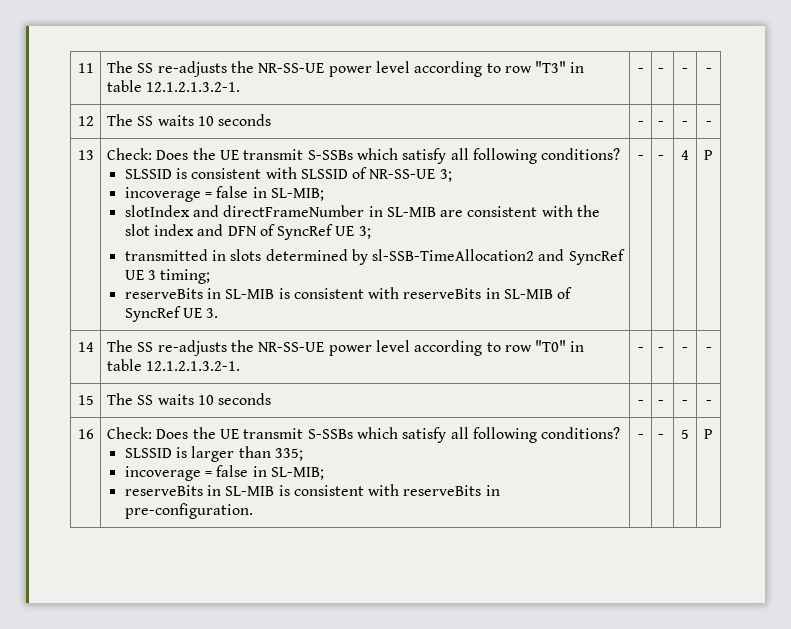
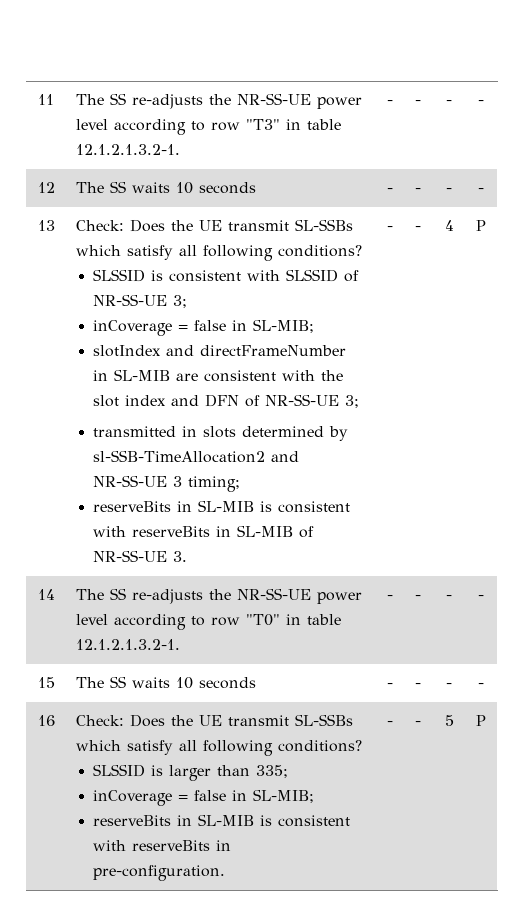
- 13 | Check: Does the UE transmit S-SSBs which satisfy all following conditions?
+ 13 | Check: Does the UE transmit SL-SSBs which satisfy all following conditions?
  SLSSID is consistent with SLSSID of NR-SS-UE 3;
- incoverage = false in SL-MIB;
+ inCoverage = false in SL-MIB;
- slotIndex and directFrameNumber in SL-MIB are consistent with the slot index and DFN of SyncRef UE 3;
+ slotIndex and directFrameNumber in SL-MIB are consistent with the slot index and DFN of NR-SS-UE 3;
- transmitted in slots determined by sl-SSB-TimeAllocation2 and SyncRef UE 3 timing;
+ transmitted in slots determined by sl-SSB-TimeAllocation2 and NR-SS-UE 3 timing;
- reserveBits in SL-MIB is consistent with reserveBits in SL-MIB of SyncRef UE 3.
+ reserveBits in SL-MIB is consistent with reserveBits in SL-MIB of NR-SS-UE 3.
- 16 | Check: Does the UE transmit S-SSBs which satisfy all following conditions?
+ 16 | Check: Does the UE transmit SL-SSBs which satisfy all following conditions?
  SLSSID is larger than 335;
- incoverage = false in SL-MIB;
+ inCoverage = false in SL-MIB;

